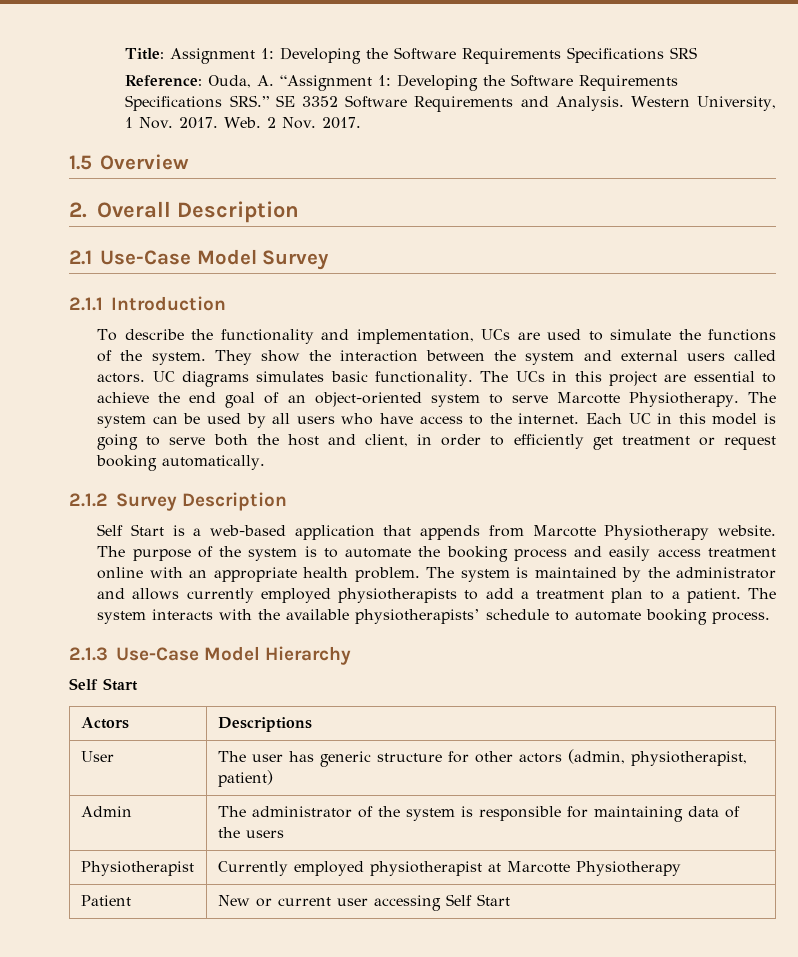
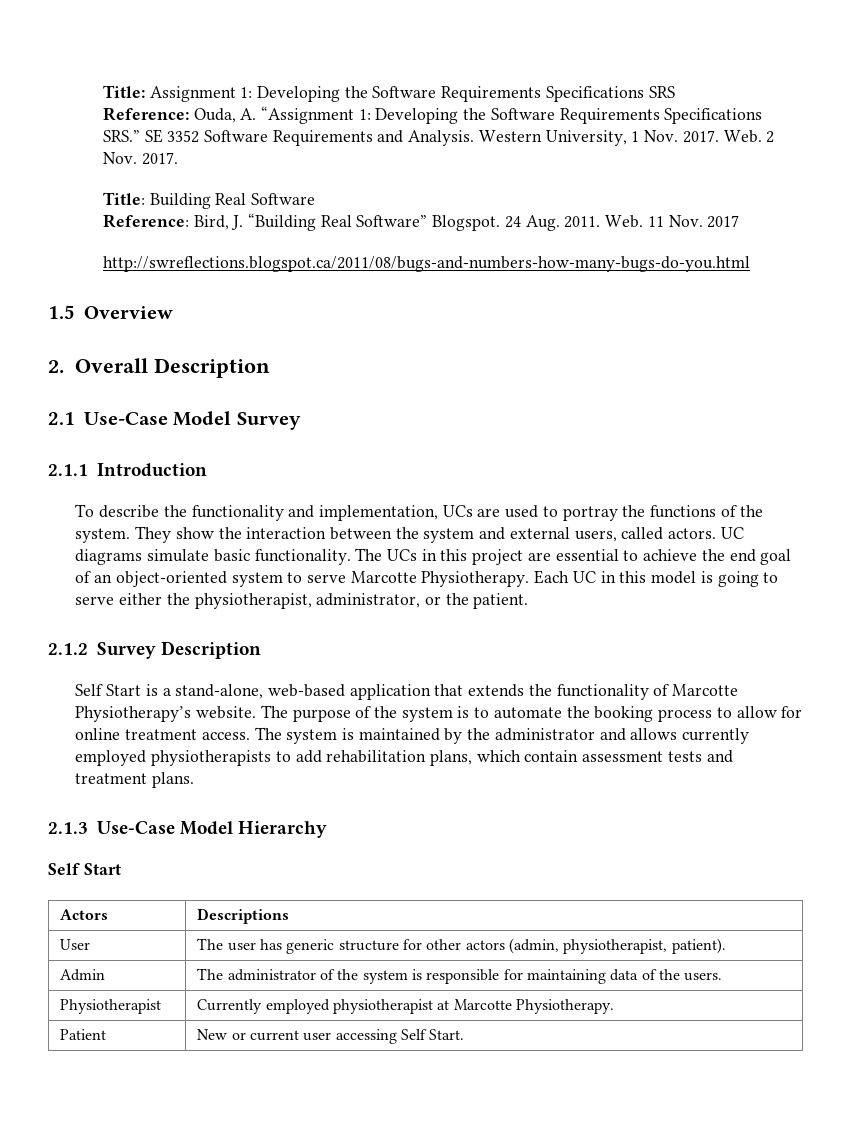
+ Title: Building Real Software
+ Reference: Bird, J. “Building Real Software” Blogspot. 24 Aug. 2011. Web. 11 Nov. 2017
+ http://swreflections.blogspot.ca/2011/08/bugs-and-numbers-how-many-bugs-do-you.html
- To describe the functionality and implementation, UCs are used to simulate the functions of the system.
+ To describe the functionality and implementation, UCs are used to portray the functions of the system.
- They show the interaction between the system and external users called actors.
+ They show the interaction between the system and external users, called actors.
- UC diagrams simulates basic functionality.
+ UC diagrams simulate basic functionality.
- The system can be used by all users who have access to the internet.
- Each UC in this model is going to serve both the host and client, in order to efficiently get treatment or request booking automatically.
+ Each UC in this model is going to serve either the physiotherapist, administrator, or the patient.
- Self Start is a web-based application that appends from Marcotte Physiotherapy website.
+ Self Start is a stand-alone, web-based application that extends the functionality of Marcotte Physiotherapy’s website.
- The purpose of the system is to automate the booking process and easily access treatment online with an appropriate health problem.
+ The purpose of the system is to automate the booking process to allow for online treatment access.
- The system is maintained by the administrator and allows currently employed physiotherapists to add a treatment plan to a patient. The system interacts with the available physiotherapists’ schedule to automate booking process.
+ The system is maintained by the administrator and allows currently employed physiotherapists to add rehabilitation plans, which contain assessment tests and treatment plans.
- User | The user has generic structure for other actors (admin, physiotherapist, patient)
+ User | The user has generic structure for other actors (admin, physiotherapist, patient).
- Admin | The administrator of the system is responsible for maintaining data of the users
+ Admin | The administrator of the system is responsible for maintaining data of the users.
- Physiotherapist | Currently employed physiotherapist at Marcotte Physiotherapy
+ Physiotherapist | Currently employed physiotherapist at Marcotte Physiotherapy.
- Patient | New or current user accessing Self Start
+ Patient | New or current user accessing Self Start.

